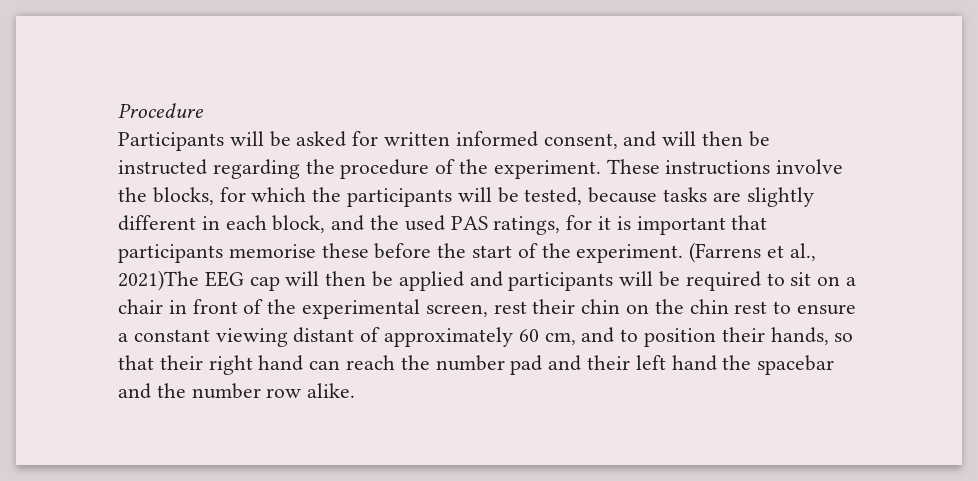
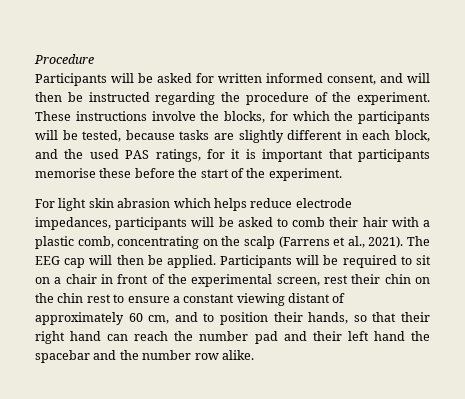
- These instructions involve the blocks, for which the participants will be tested, because tasks are slightly different in each block, and the used PAS ratings, for it is important that participants memorise these before the start of the experiment. (Farrens et al., 2021)The EEG cap will then be applied and participants will be required to sit on a chair in front of the experimental screen, rest their chin on the chin rest to ensure a constant viewing distant of approximately 60 cm, and to position their hands, so that their right hand can reach the number pad and their left hand the spacebar and the number row alike.
+ These instructions involve the blocks, for which the participants will be tested, because tasks are slightly different in each block, and the used PAS ratings, for it is important that participants memorise these before the start of the experiment.
+ For light skin abrasion which helps reduce electrode impedances, participants will be asked to comb their hair with a plastic comb, concentrating on the scalp (Farrens et al., 2021). The EEG cap will then be applied. Participants will be required to sit on a chair in front of the experimental screen, rest their chin on the chin rest to ensure a constant viewing distant of approximately 60 cm, and to position their hands, so that their right hand can reach the number pad and their left hand the spacebar and the number row alike.

